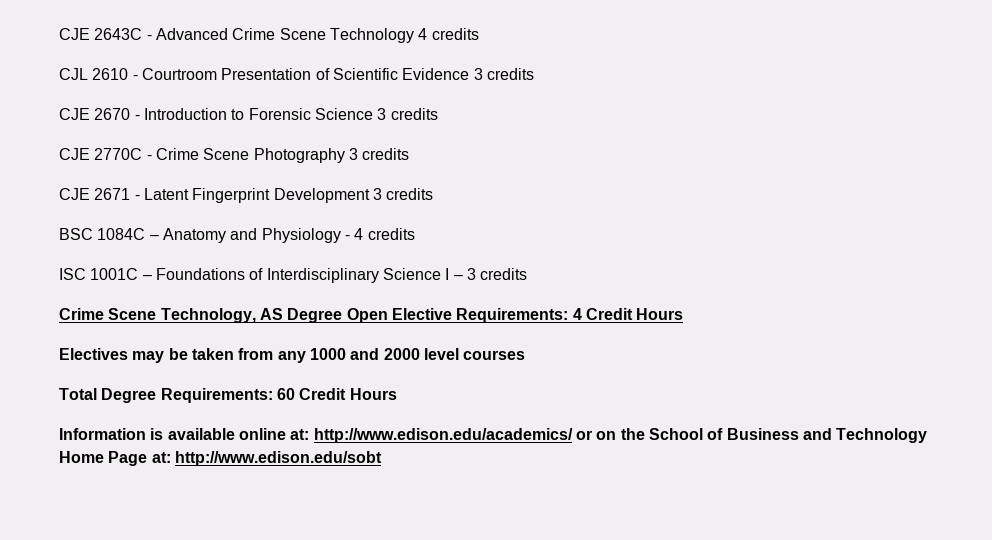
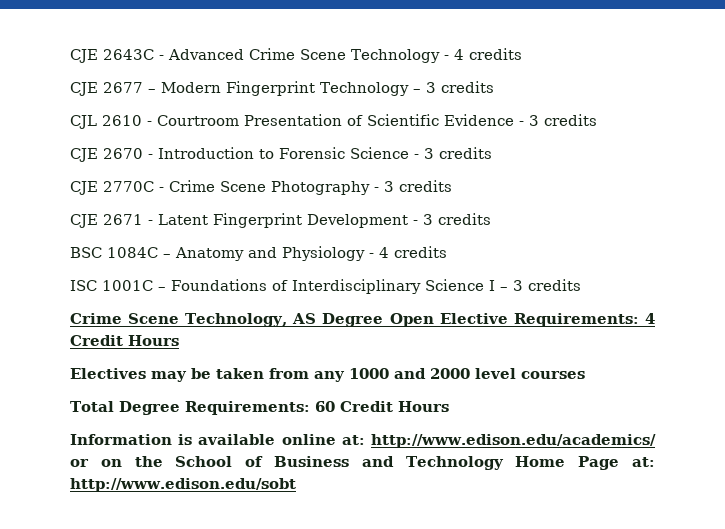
- CJE 2643C - Advanced Crime Scene Technology 4 credits
+ CJE 2643C - Advanced Crime Scene Technology - 4 credits
+ CJE 2677 – Modern Fingerprint Technology – 3 credits
- CJL 2610 - Courtroom Presentation of Scientific Evidence 3 credits
+ CJL 2610 - Courtroom Presentation of Scientific Evidence - 3 credits
- CJE 2670 - Introduction to Forensic Science 3 credits
+ CJE 2670 - Introduction to Forensic Science - 3 credits
- CJE 2770C - Crime Scene Photography 3 credits
+ CJE 2770C - Crime Scene Photography - 3 credits
- CJE 2671 - Latent Fingerprint Development 3 credits
+ CJE 2671 - Latent Fingerprint Development - 3 credits

